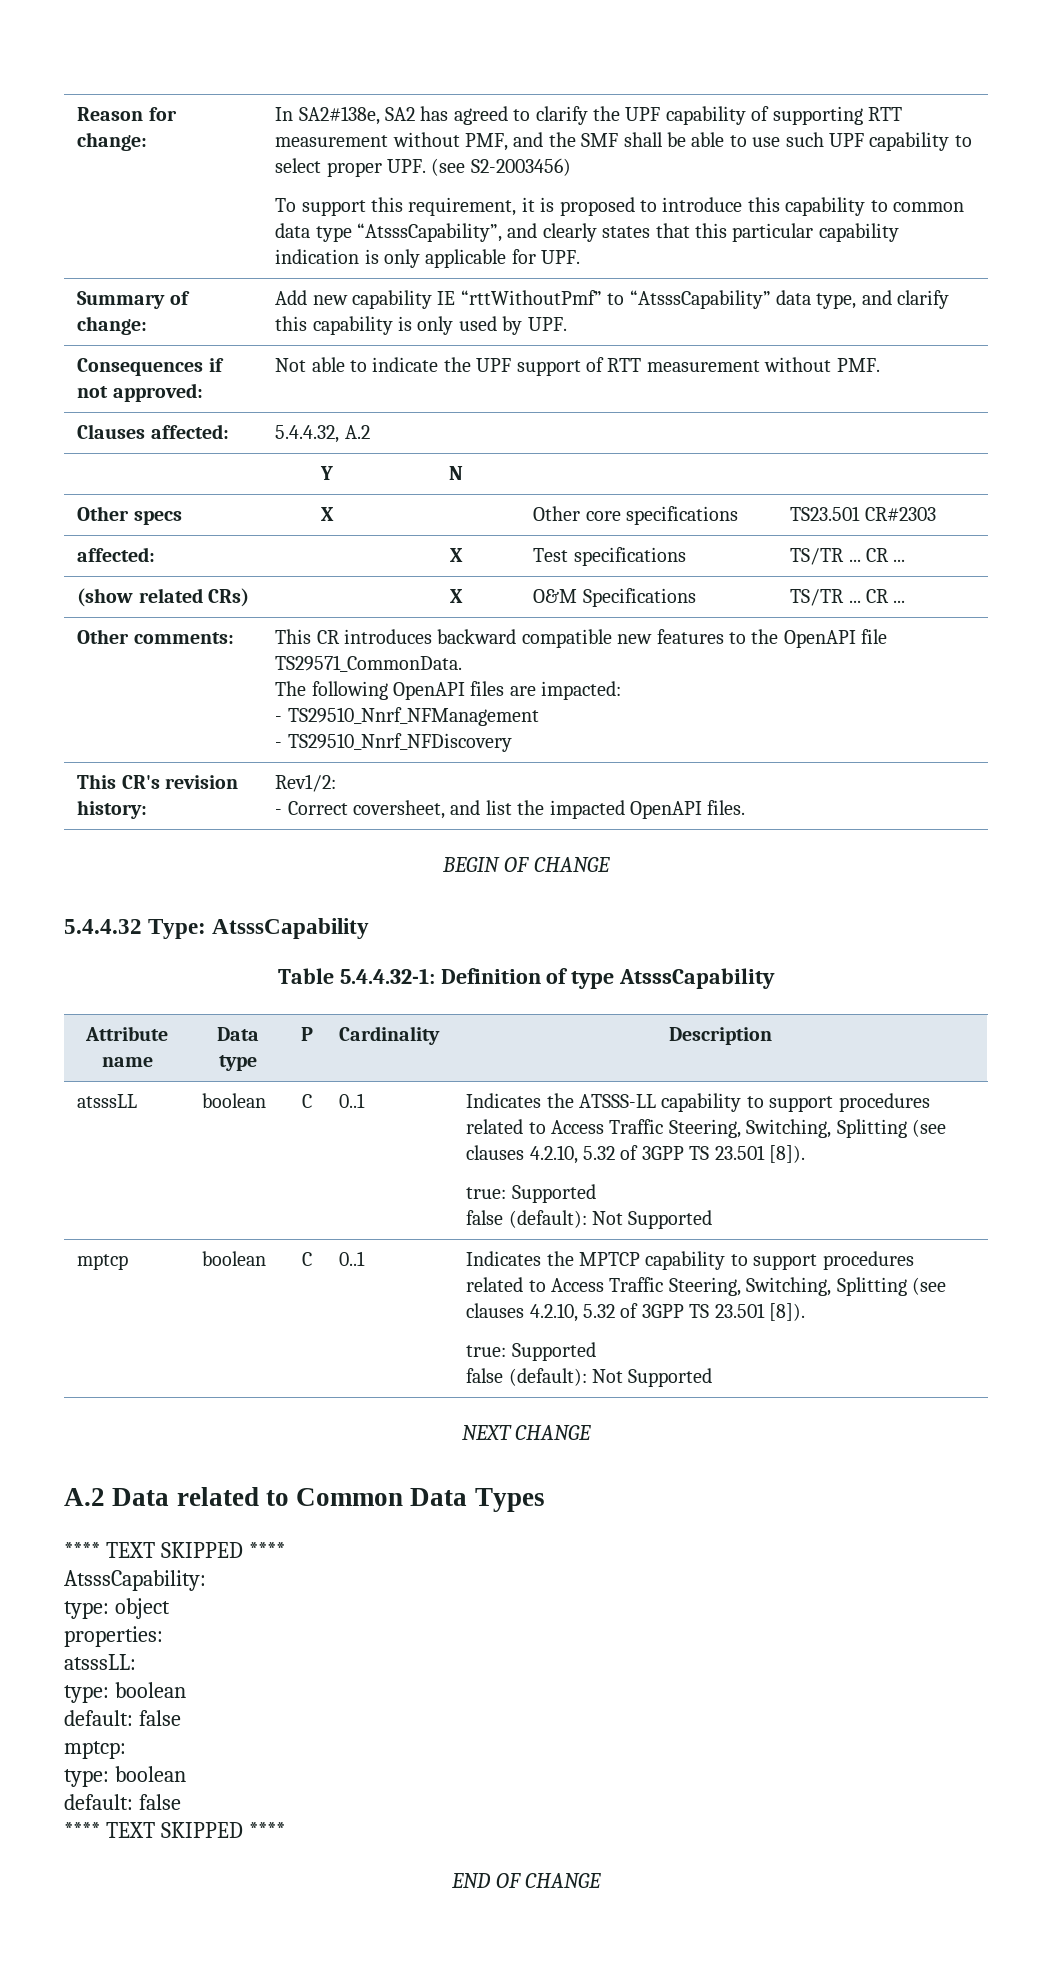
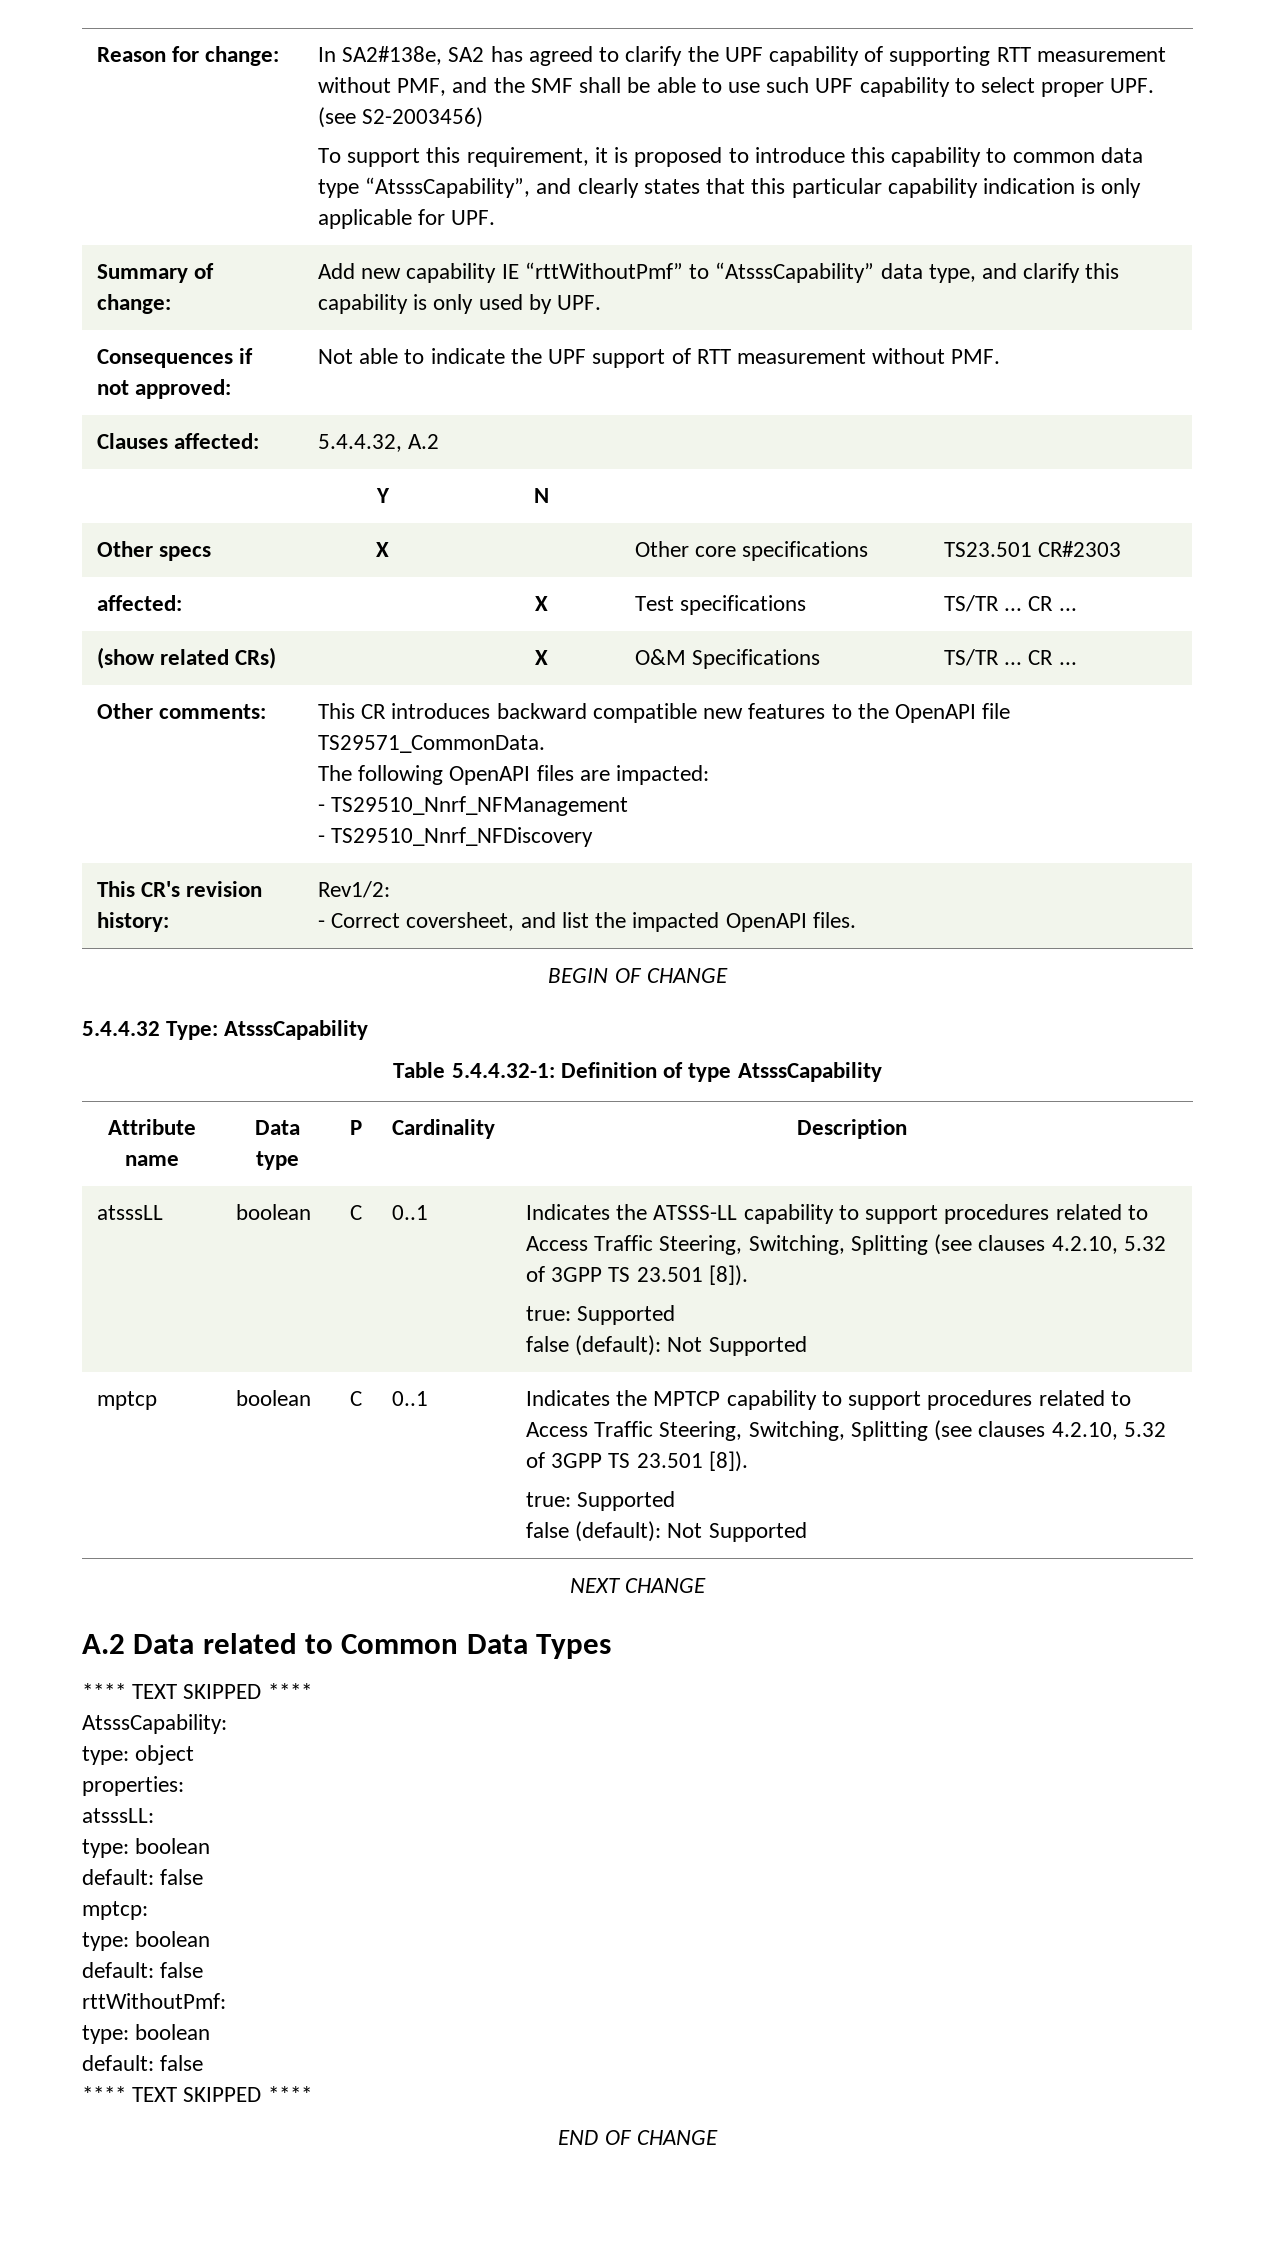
+ rttWithoutPmf:
+ type: boolean
+ default: false

